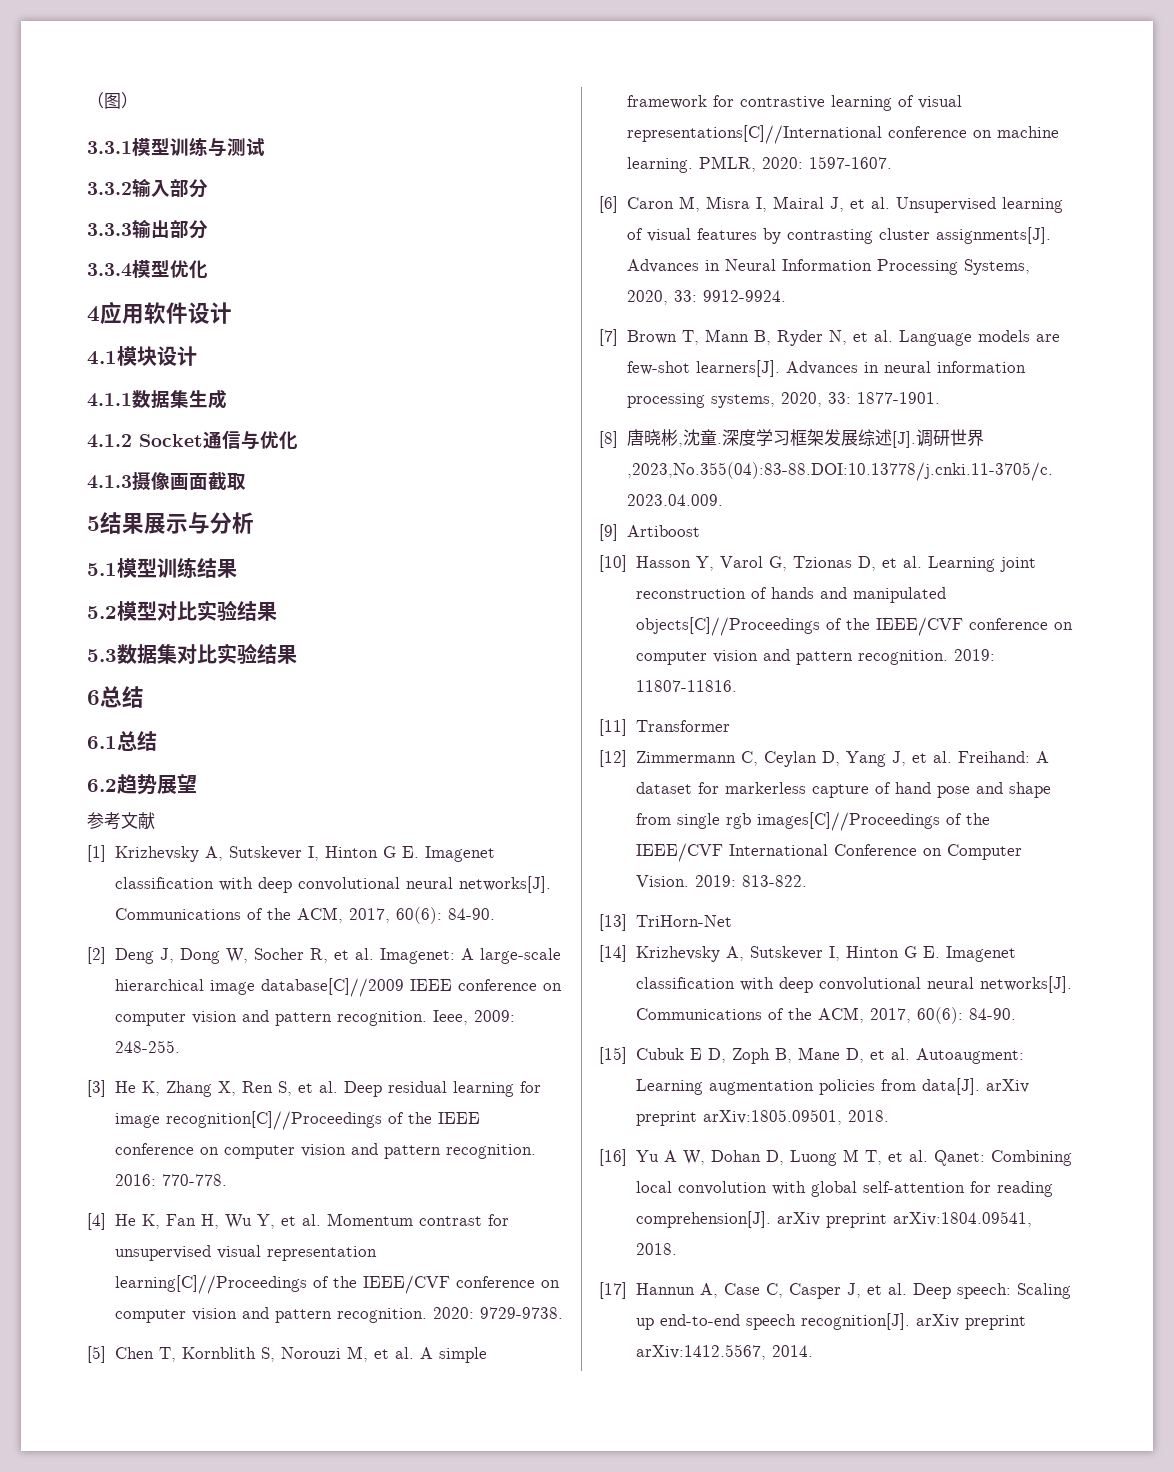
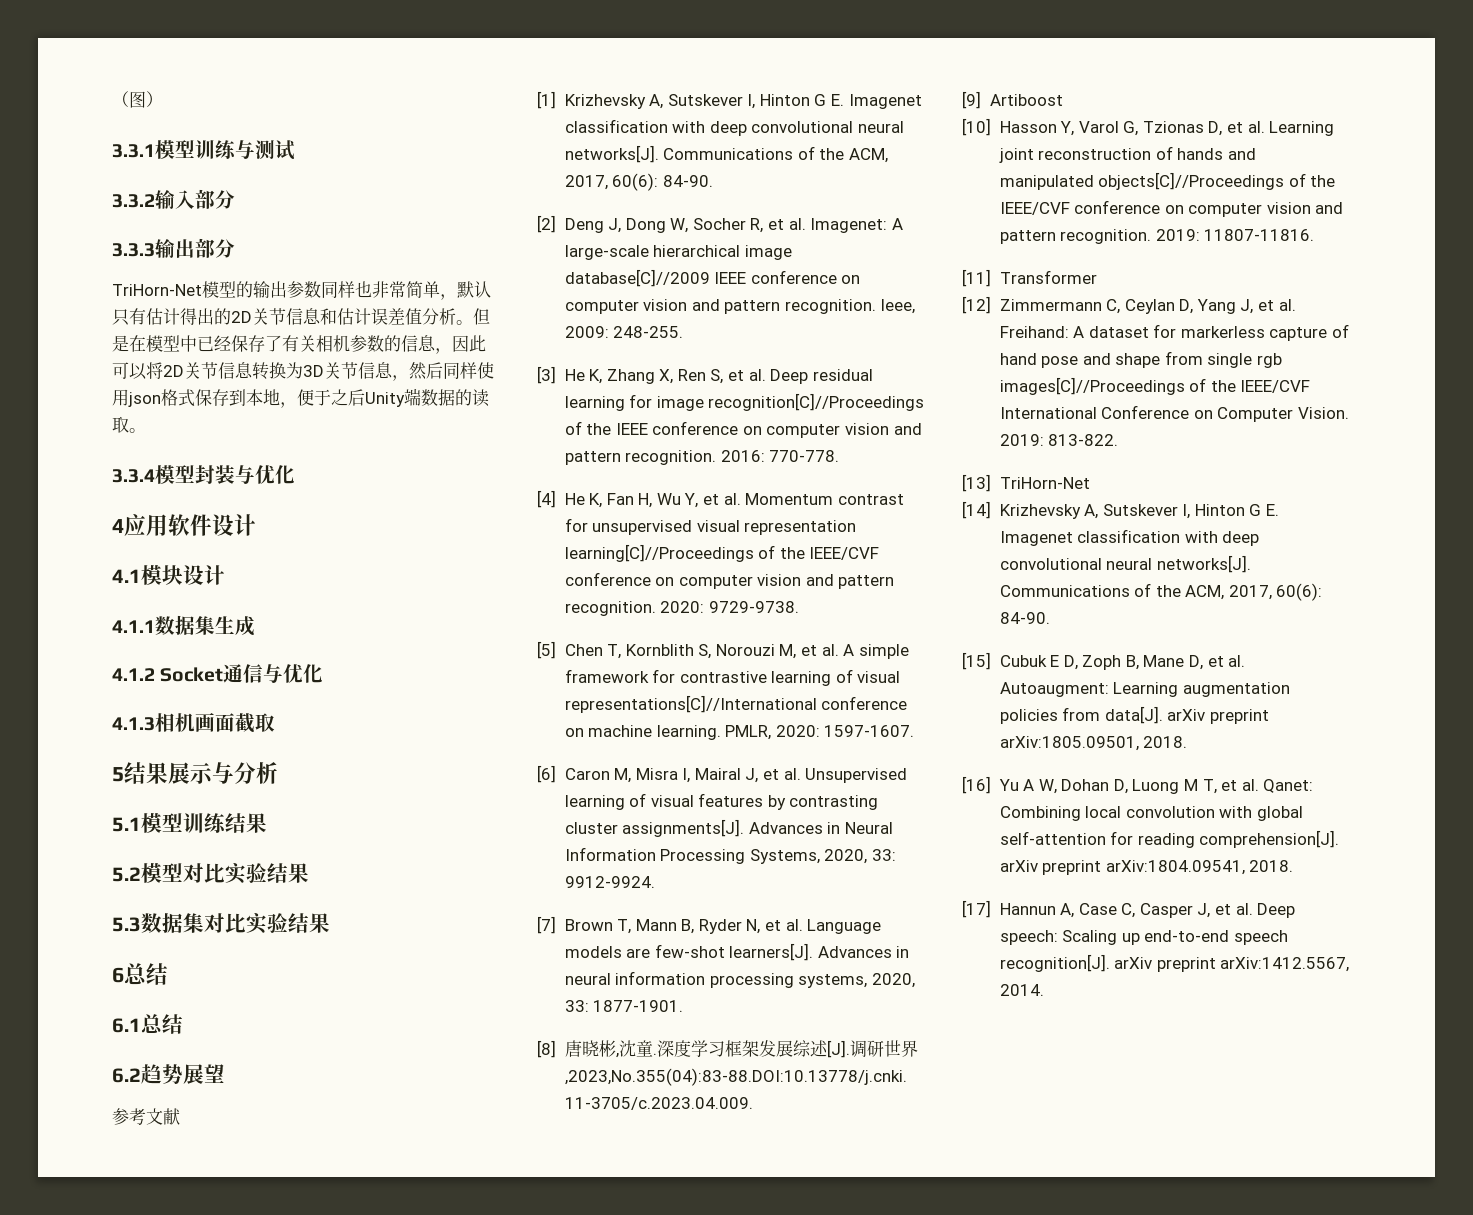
+ TriHorn-Net模型的输出参数同样也非常简单，默认只有估计得出的2D关节信息和估计误差值分析。但是在模型中已经保存了有关相机参数的信息，因此可以将2D关节信息转换为3D关节信息，然后同样使用json格式保存到本地，便于之后Unity端数据的读取。
- 3.3.4模型优化
+ 3.3.4模型封装与优化
- 4.1.3摄像画面截取
+ 4.1.3相机画面截取

